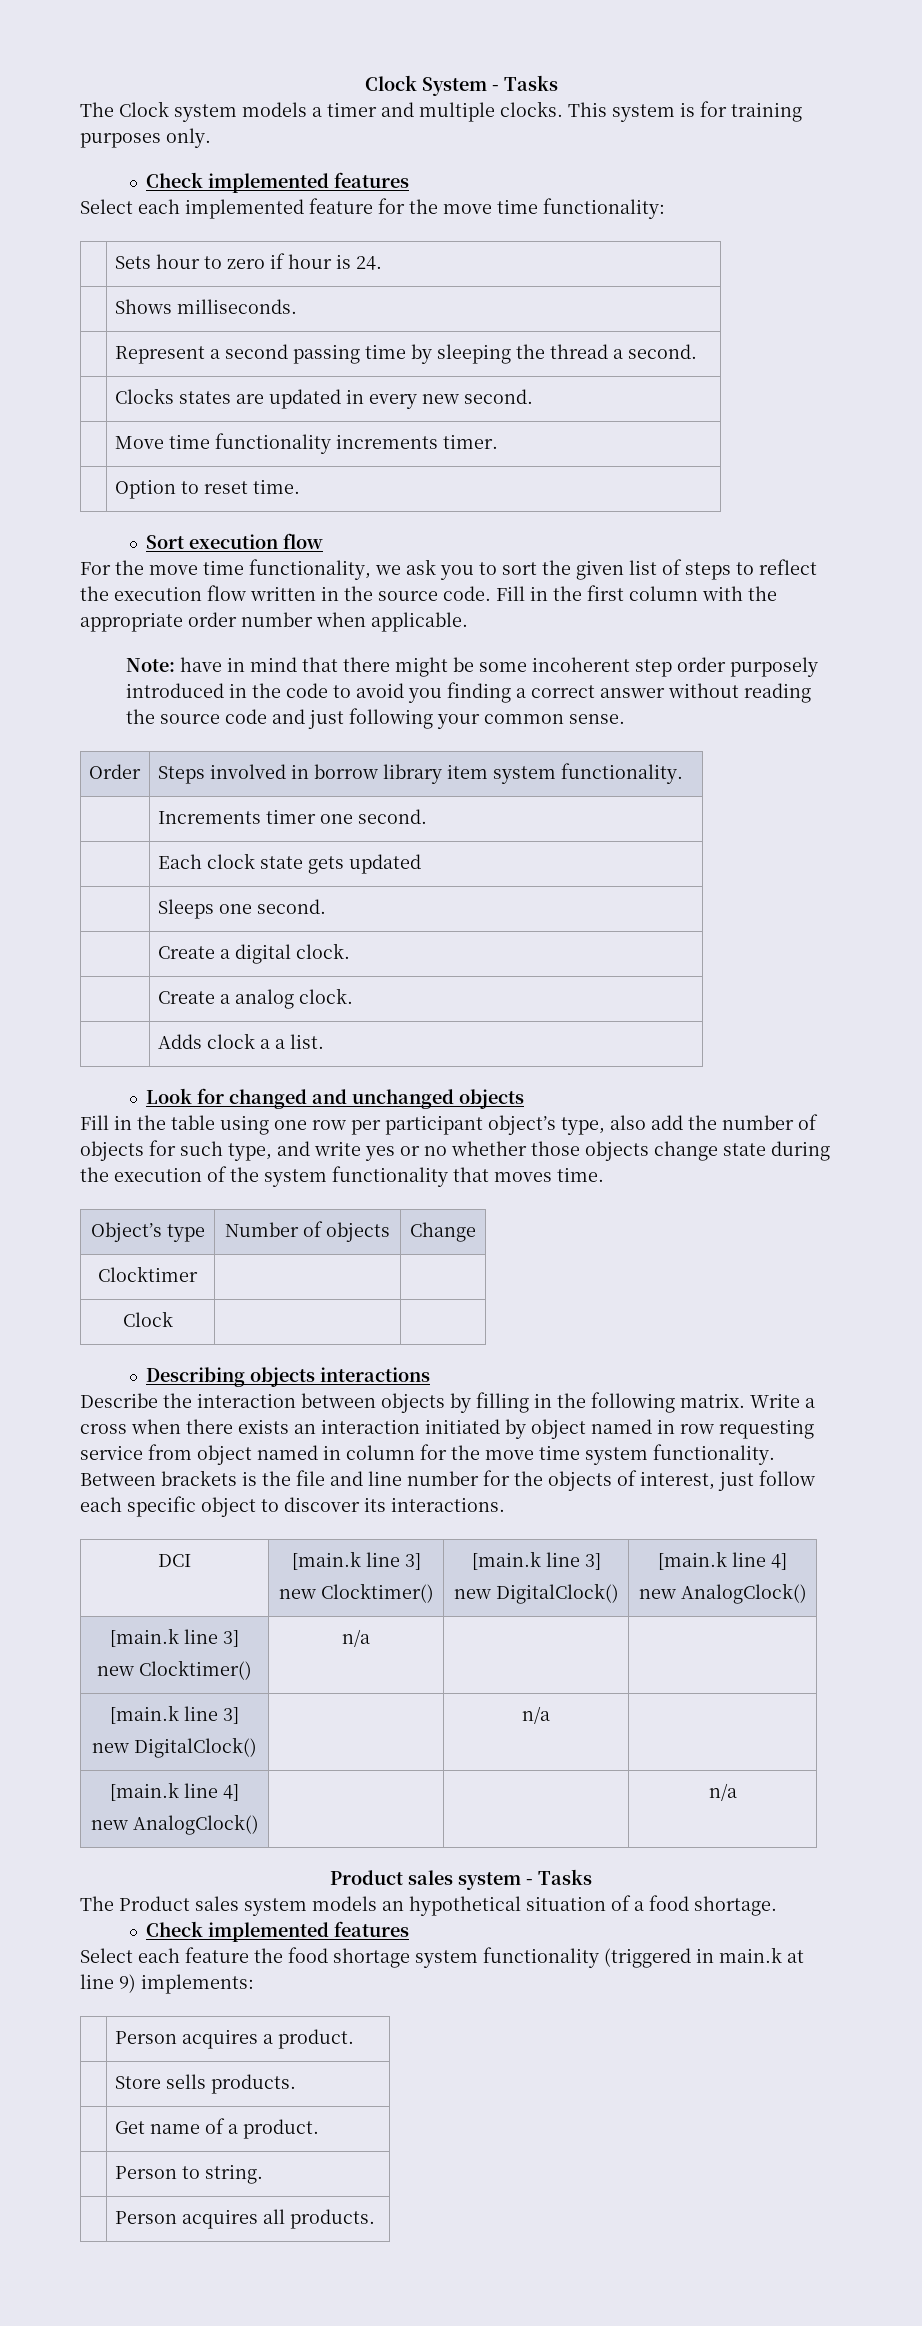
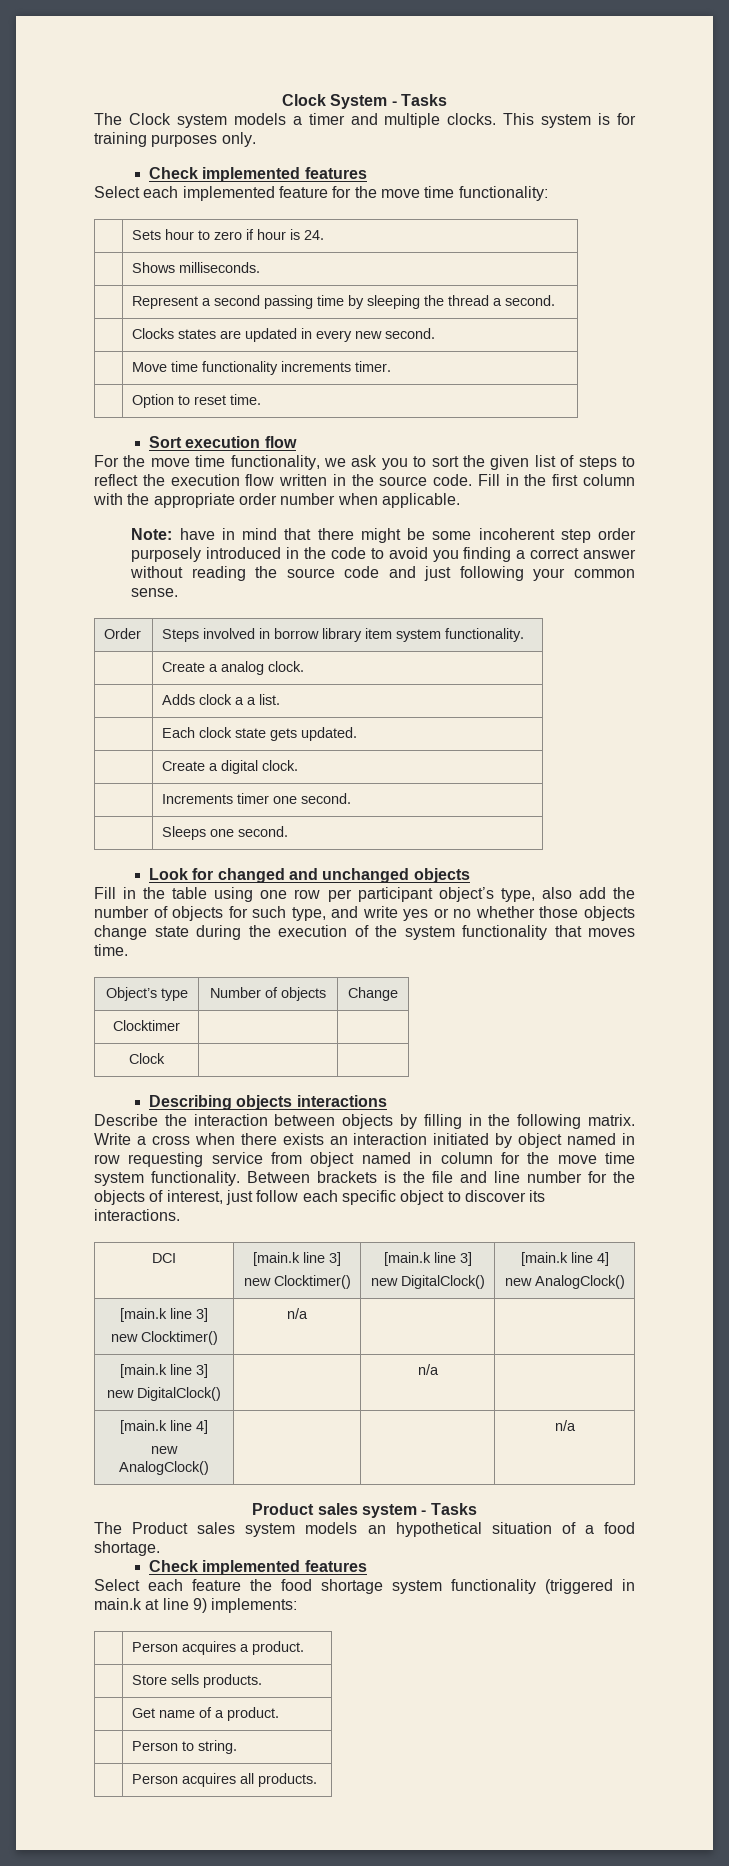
- | Increments timer one second.
- | Each clock state gets updated
- | Sleeps one second.
- | Create a digital clock.
+ | Each clock state gets updated.
+ | Create a digital clock.
+ | Increments timer one second.
+ | Sleeps one second.

